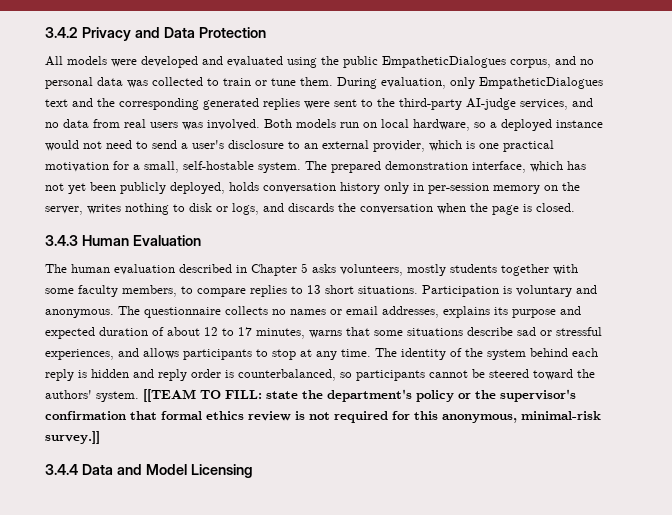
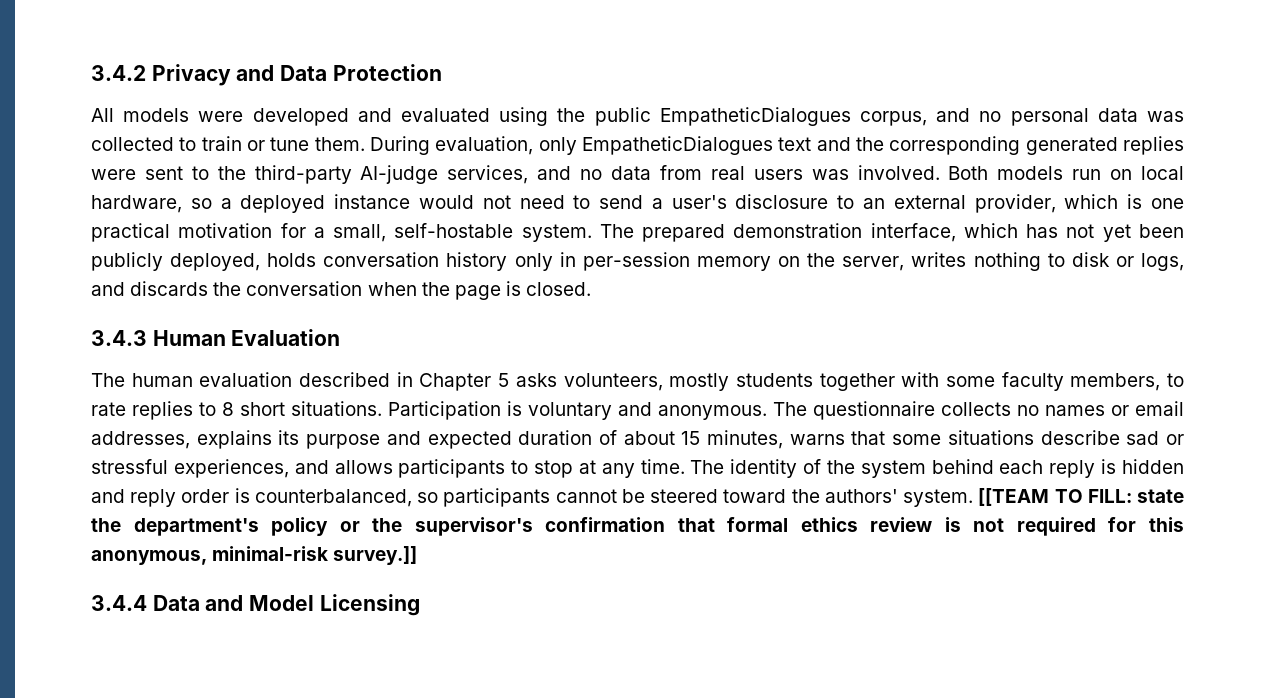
- The human evaluation described in Chapter 5 asks volunteers, mostly students together with some faculty members, to compare replies to 13 short situations.
+ The human evaluation described in Chapter 5 asks volunteers, mostly students together with some faculty members, to rate replies to 8 short situations.
- The questionnaire collects no names or email addresses, explains its purpose and expected duration of about 12 to 17 minutes, warns that some situations describe sad or stressful experiences, and allows participants to stop at any time.
+ The questionnaire collects no names or email addresses, explains its purpose and expected duration of about 15 minutes, warns that some situations describe sad or stressful experiences, and allows participants to stop at any time.

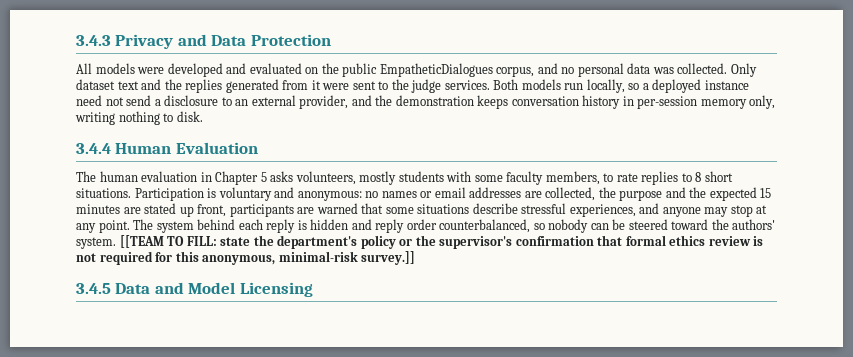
- 3.4.2 Privacy and Data Protection
+ 3.4.3 Privacy and Data Protection
- All models were developed and evaluated using the public EmpatheticDialogues corpus, and no personal data was collected to train or tune them. During evaluation, only EmpatheticDialogues text and the corresponding generated replies were sent to the third-party AI-judge services, and no data from real users was involved. Both models run on local hardware, so a deployed instance would not need to send a user's disclosure to an external provider, which is one practical motivation for a small, self-hostable system. The prepared demonstration interface, which has not yet been publicly deployed, holds conversation history only in per-session memory on the server, writes nothing to disk or logs, and discards the conversation when the page is closed.
- 3.4.3 Human Evaluation
+ All models were developed and evaluated on the public EmpatheticDialogues corpus, and no personal data was collected. Only dataset text and the replies generated from it were sent to the judge services. Both models run locally, so a deployed instance need not send a disclosure to an external provider, and the demonstration keeps conversation history in per-session memory only, writing nothing to disk.
+ 3.4.4 Human Evaluation
- The human evaluation described in Chapter 5 asks volunteers, mostly students together with some faculty members, to rate replies to 8 short situations.
+ The human evaluation in Chapter 5 asks volunteers, mostly students with some faculty members, to rate replies to 8 short situations.
- Participation is voluntary and anonymous. The questionnaire collects no names or email addresses, explains its purpose and expected duration of about 15 minutes, warns that some situations describe sad or stressful experiences, and allows participants to stop at any time. The identity of the system behind each reply is hidden and reply order is counterbalanced, so participants cannot be steered toward the authors' system.
+ Participation is voluntary and anonymous: no names or email addresses are collected, the purpose and the expected 15 minutes are stated up front, participants are warned that some situations describe stressful experiences, and anyone may stop at any point. The system behind each reply is hidden and reply order counterbalanced, so nobody can be steered toward the authors' system.
- 3.4.4 Data and Model Licensing
+ 3.4.5 Data and Model Licensing

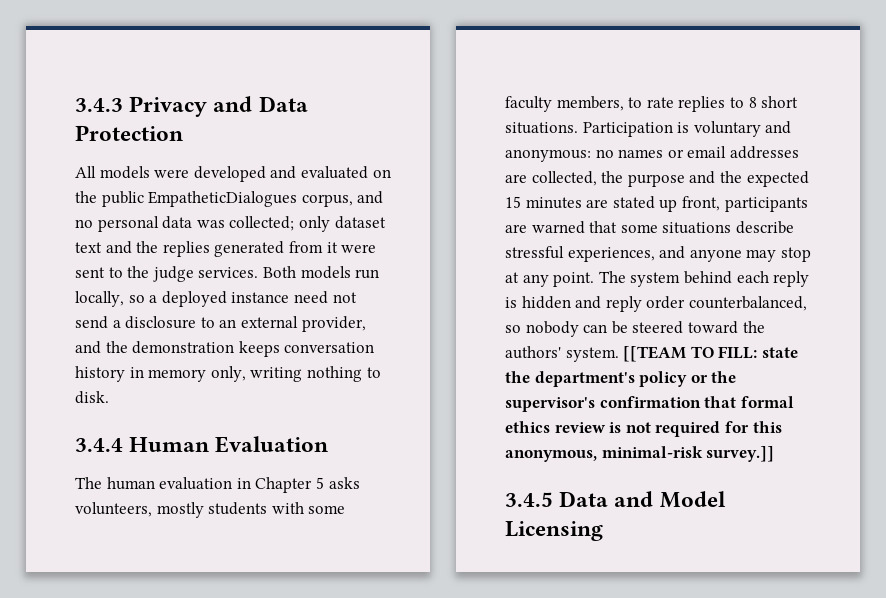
- All models were developed and evaluated on the public EmpatheticDialogues corpus, and no personal data was collected. Only dataset text and the replies generated from it were sent to the judge services.
+ All models were developed and evaluated on the public EmpatheticDialogues corpus, and no personal data was collected; only dataset text and the replies generated from it were sent to the judge services.
- Both models run locally, so a deployed instance need not send a disclosure to an external provider, and the demonstration keeps conversation history in per-session memory only, writing nothing to disk.
+ Both models run locally, so a deployed instance need not send a disclosure to an external provider, and the demonstration keeps conversation history in memory only, writing nothing to disk.

